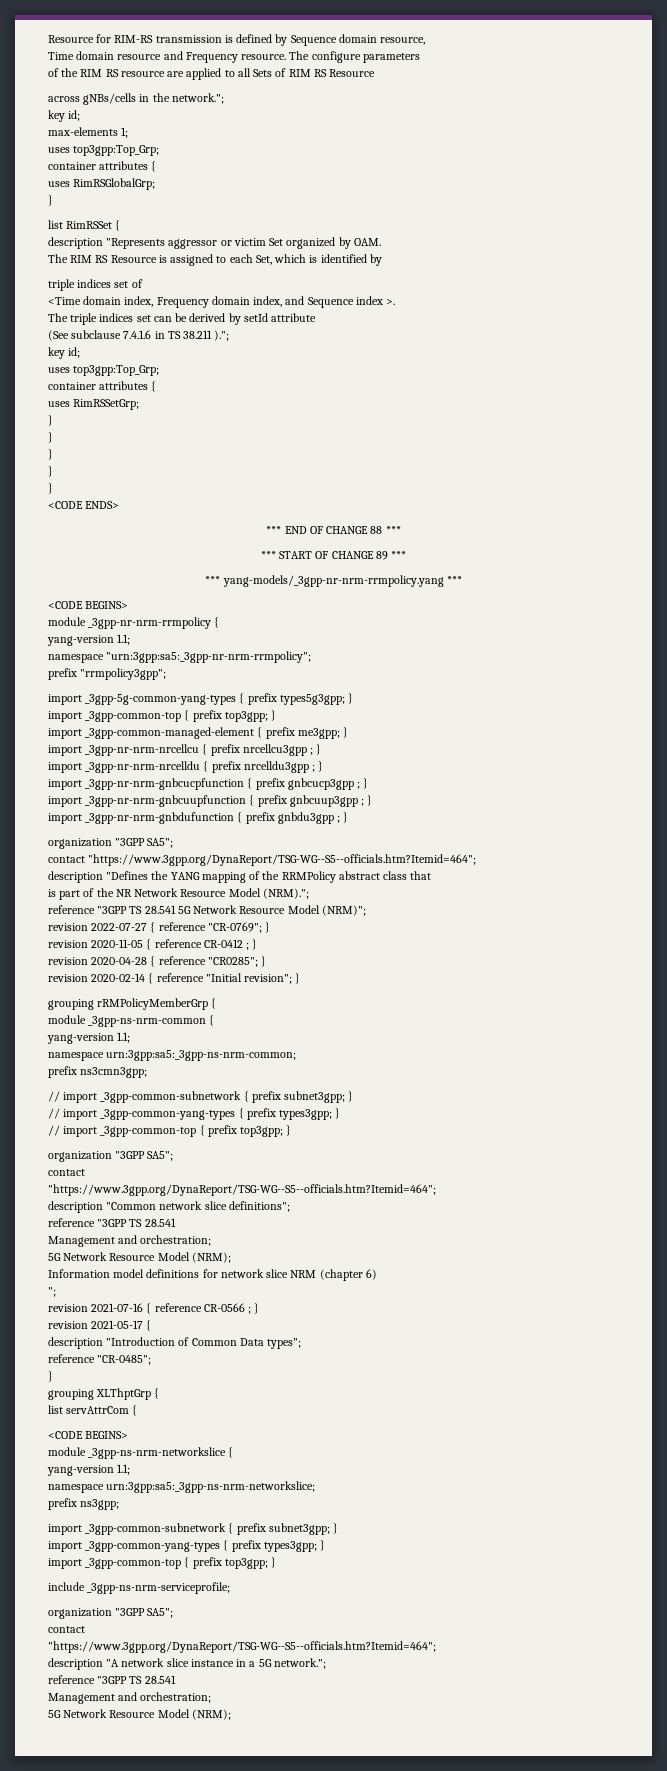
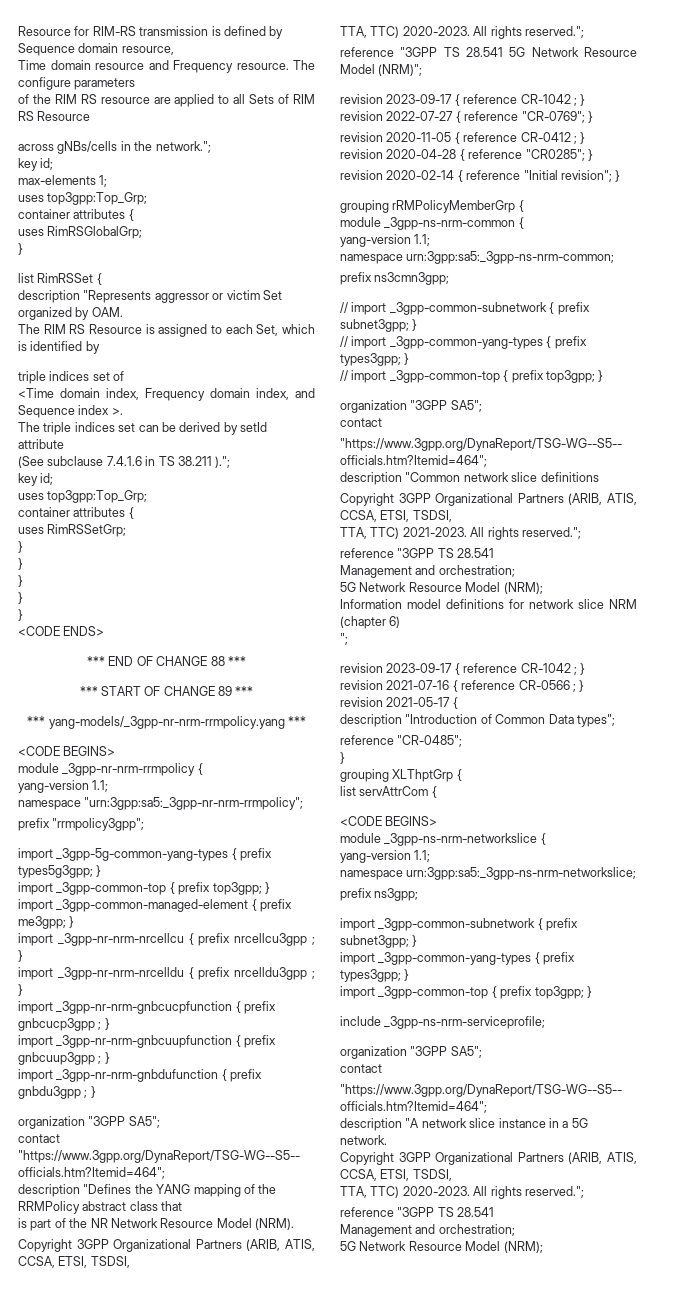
- is part of the NR Network Resource Model (NRM).";
+ is part of the NR Network Resource Model (NRM).
+ Copyright 3GPP Organizational Partners (ARIB, ATIS, CCSA, ETSI, TSDSI,
+ TTA, TTC) 2020-2023. All rights reserved.";
  reference "3GPP TS 28.541 5G Network Resource Model (NRM)";
+ revision 2023-09-17 { reference CR-1042 ; }
- description "Common network slice definitions";
+ description "Common network slice definitions
+ Copyright 3GPP Organizational Partners (ARIB, ATIS, CCSA, ETSI, TSDSI,
+ TTA, TTC) 2021-2023. All rights reserved.";
  ";
+ revision 2023-09-17 { reference CR-1042 ; }
- description "A network slice instance in a 5G network.";
+ description "A network slice instance in a 5G network.
+ Copyright 3GPP Organizational Partners (ARIB, ATIS, CCSA, ETSI, TSDSI,
+ TTA, TTC) 2020-2023. All rights reserved.";

